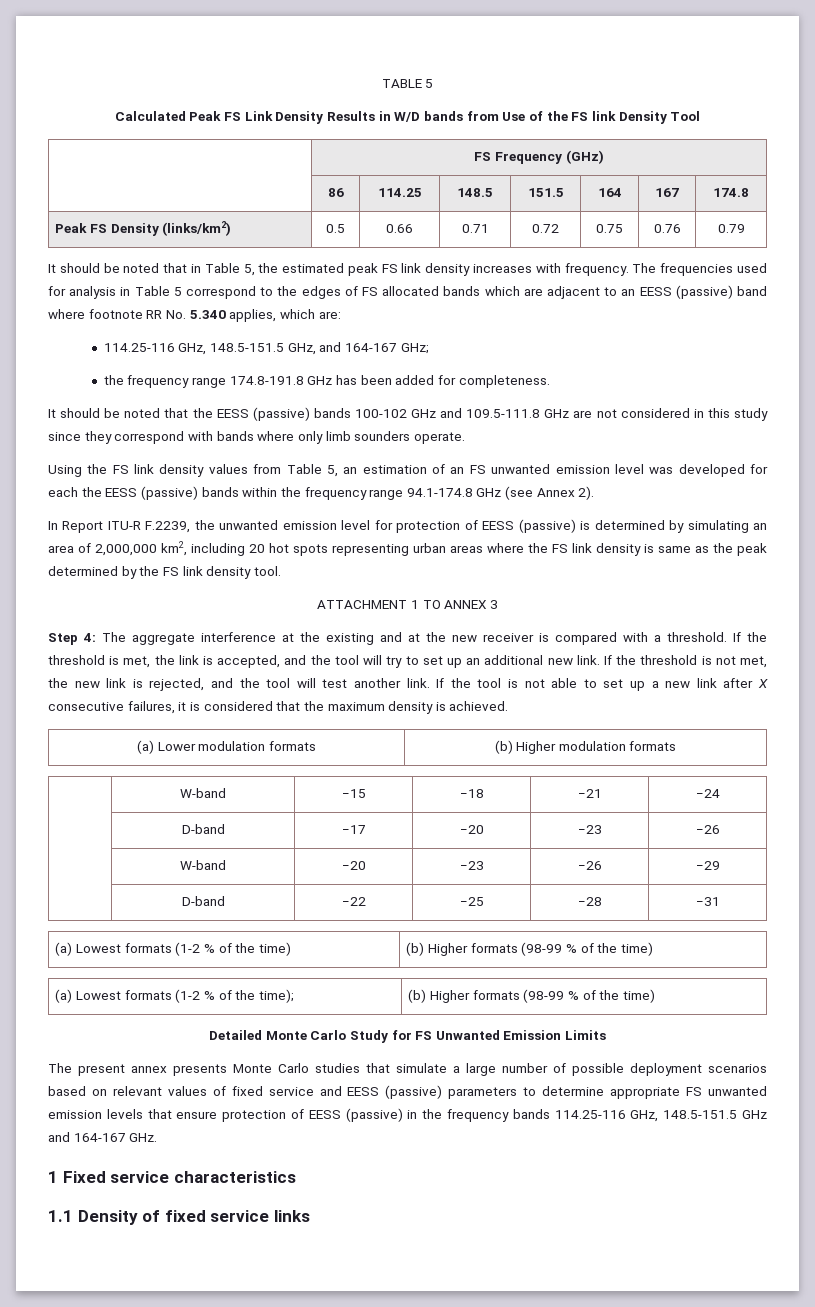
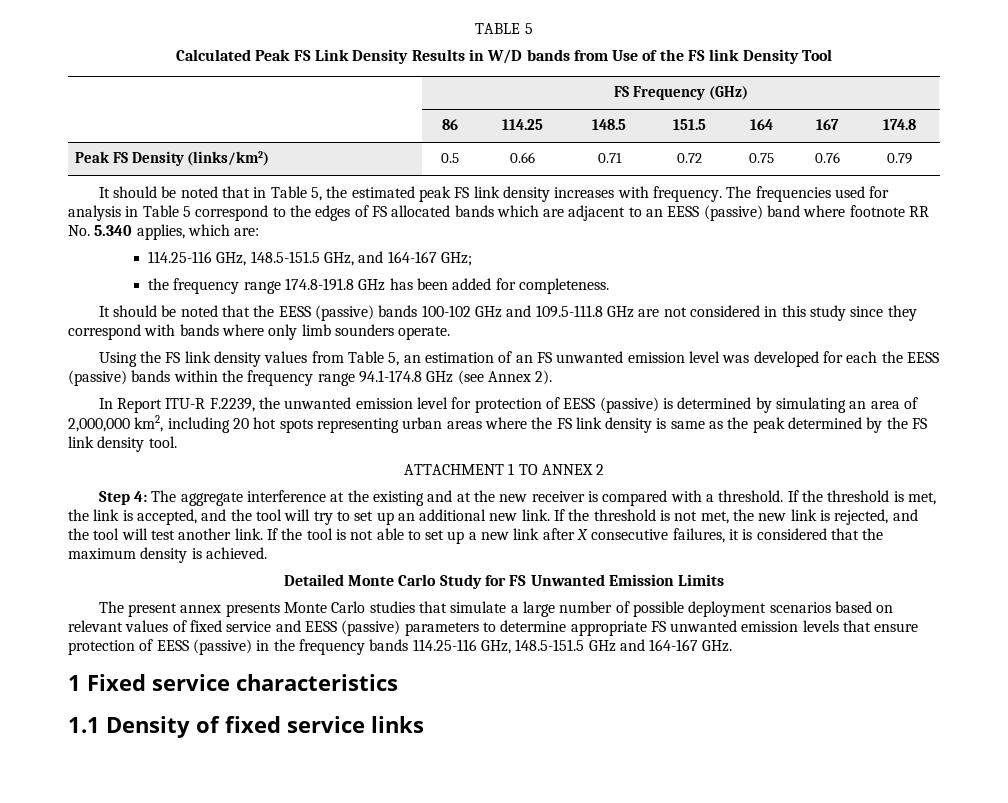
- ATTACHMENT 1 TO ANNEX 3
+ ATTACHMENT 1 TO ANNEX 2
- (a) Lower modulation formats | (b) Higher modulation formats
- | W-band | −15 | −18 | −21 | −24
- | D-band | −17 | −20 | −23 | −26
- | W-band | −20 | −23 | −26 | −29
- | D-band | −22 | −25 | −28 | −31
- (a) Lowest formats (1-2 % of the time) | (b) Higher formats (98-99 % of the time)
- (a) Lowest formats (1-2 % of the time); | (b) Higher formats (98-99 % of the time)

